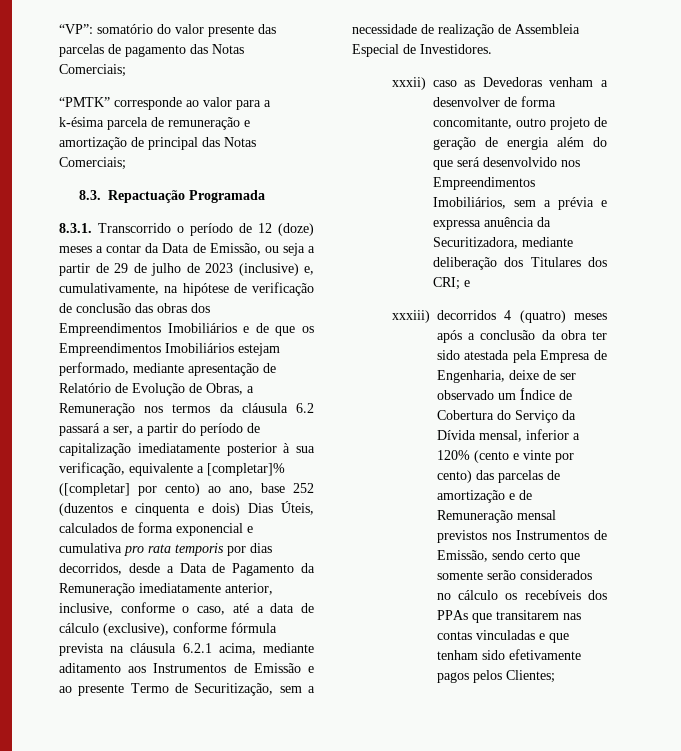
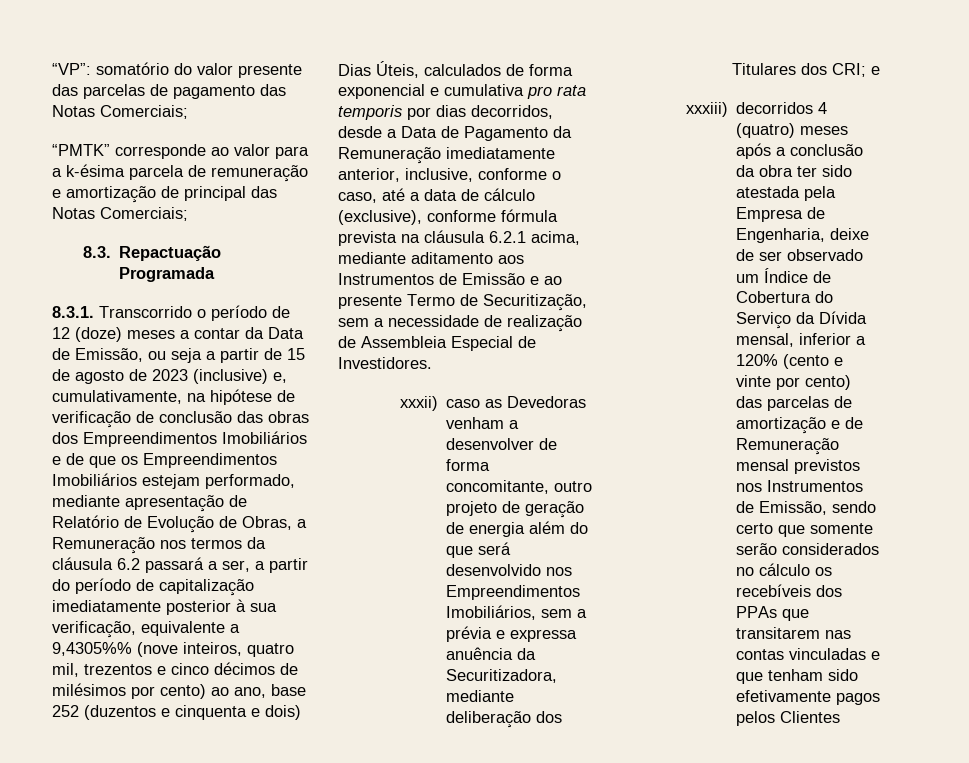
- 8.3.1. Transcorrido o período de 12 (doze) meses a contar da Data de Emissão, ou seja a partir de 29 de julho de 2023 (inclusive) e, cumulativamente, na hipótese de verificação de conclusão das obras dos Empreendimentos Imobiliários e de que os Empreendimentos Imobiliários estejam performado, mediante apresentação de Relatório de Evolução de Obras, a Remuneração nos termos da cláusula 6.2 passará a ser, a partir do período de capitalização imediatamente posterior à sua verificação, equivalente a [completar]% ([completar] por cento) ao ano, base 252 (duzentos e cinquenta e dois) Dias Úteis, calculados de forma exponencial e cumulativa pro rata temporis por dias decorridos, desde a Data de Pagamento da Remuneração imediatamente anterior, inclusive, conforme o caso, até a data de cálculo (exclusive), conforme fórmula prevista na cláusula 6.2.1 acima, mediante aditamento aos Instrumentos de Emissão e ao presente Termo de Securitização, sem a necessidade de realização de Assembleia Especial de Investidores.
+ 8.3.1. Transcorrido o período de 12 (doze) meses a contar da Data de Emissão, ou seja a partir de 15 de agosto de 2023 (inclusive) e, cumulativamente, na hipótese de verificação de conclusão das obras dos Empreendimentos Imobiliários e de que os Empreendimentos Imobiliários estejam performado, mediante apresentação de Relatório de Evolução de Obras, a Remuneração nos termos da cláusula 6.2 passará a ser, a partir do período de capitalização imediatamente posterior à sua verificação, equivalente a 9,4305%% (nove inteiros, quatro mil, trezentos e cinco décimos de milésimos por cento) ao ano, base 252 (duzentos e cinquenta e dois) Dias Úteis, calculados de forma exponencial e cumulativa pro rata temporis por dias decorridos, desde a Data de Pagamento da Remuneração imediatamente anterior, inclusive, conforme o caso, até a data de cálculo (exclusive), conforme fórmula prevista na cláusula 6.2.1 acima, mediante aditamento aos Instrumentos de Emissão e ao presente Termo de Securitização, sem a necessidade de realização de Assembleia Especial de Investidores.
- xxxiii) decorridos 4 (quatro) meses após a conclusão da obra ter sido atestada pela Empresa de Engenharia, deixe de ser observado um Índice de Cobertura do Serviço da Dívida mensal, inferior a 120% (cento e vinte por cento) das parcelas de amortização e de Remuneração mensal previstos nos Instrumentos de Emissão, sendo certo que somente serão considerados no cálculo os recebíveis dos PPAs que transitarem nas contas vinculadas e que tenham sido efetivamente pagos pelos Clientes;
+ xxxiii) decorridos 4 (quatro) meses após a conclusão da obra ter sido atestada pela Empresa de Engenharia, deixe de ser observado um Índice de Cobertura do Serviço da Dívida mensal, inferior a 120% (cento e vinte por cento) das parcelas de amortização e de Remuneração mensal previstos nos Instrumentos de Emissão, sendo certo que somente serão considerados no cálculo os recebíveis dos PPAs que transitarem nas contas vinculadas e que tenham sido efetivamente pagos pelos Clientes

